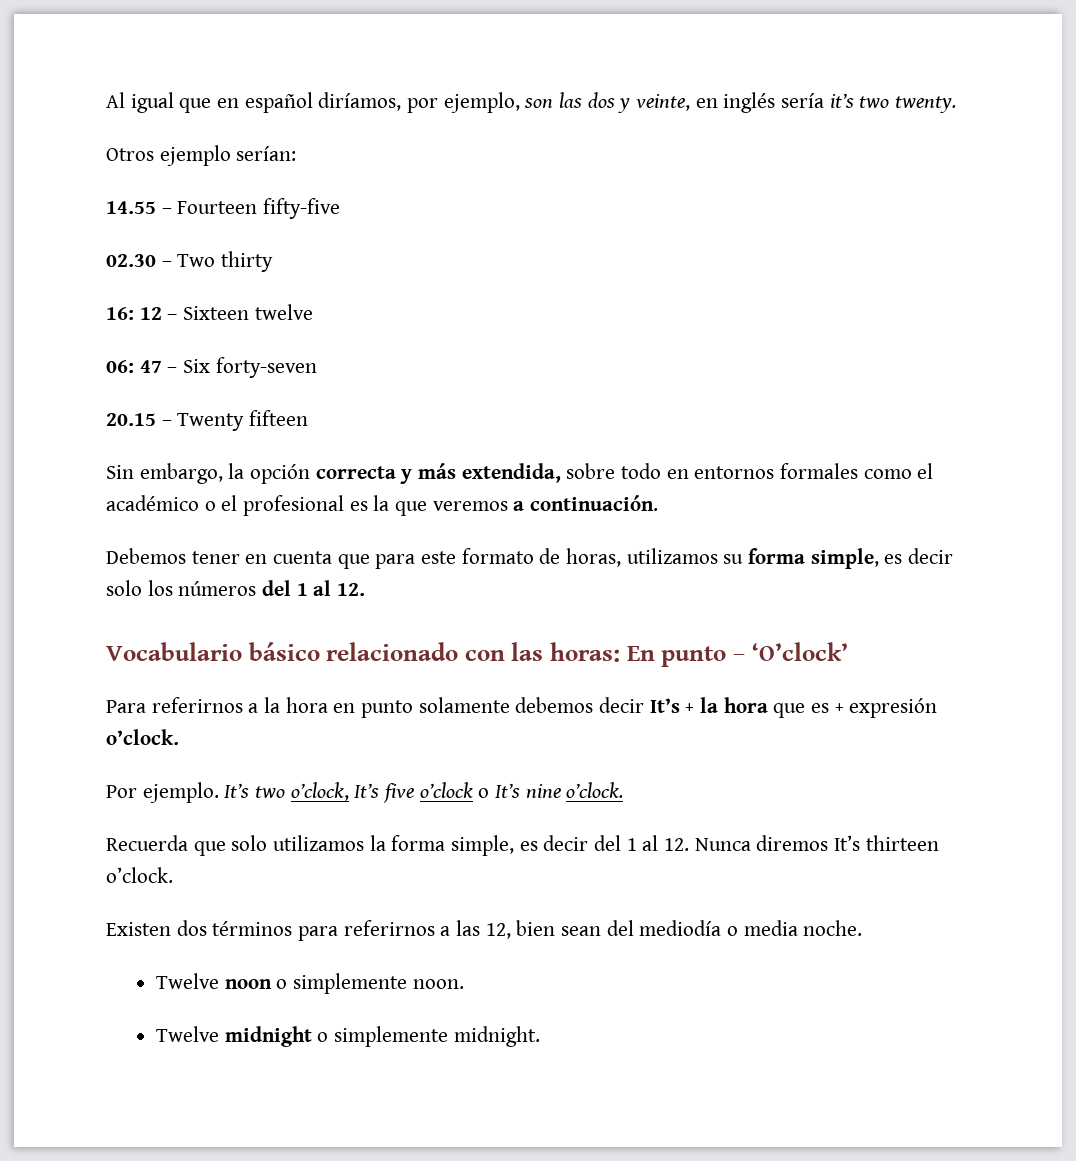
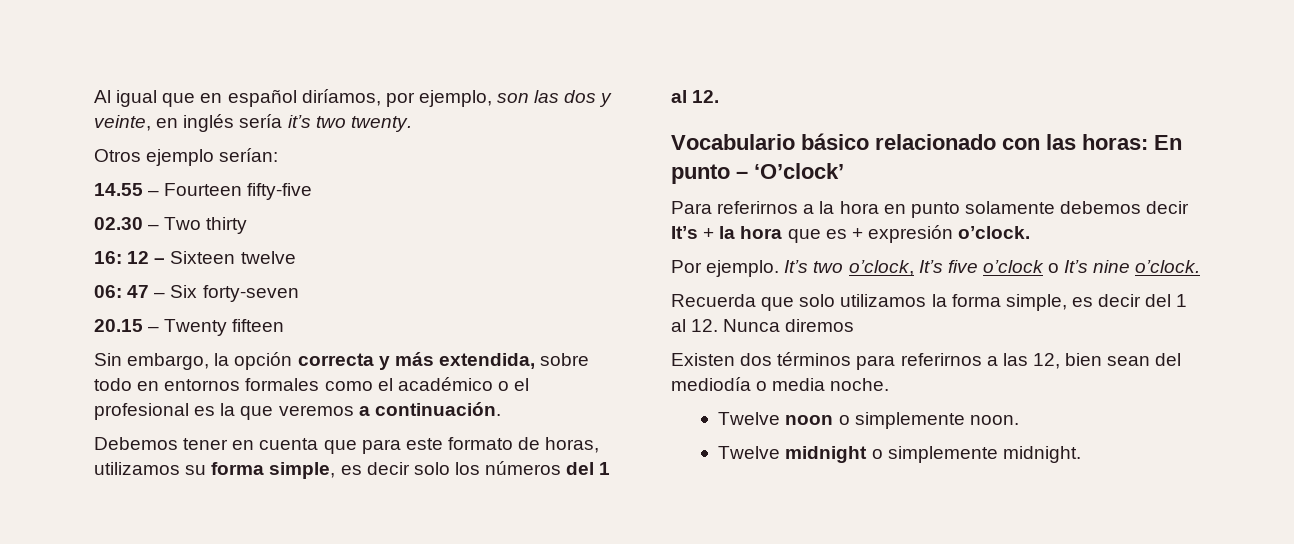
- Recuerda que solo utilizamos la forma simple, es decir del 1 al 12. Nunca diremos It’s thirteen o’clock.
+ Recuerda que solo utilizamos la forma simple, es decir del 1 al 12. Nunca diremos

